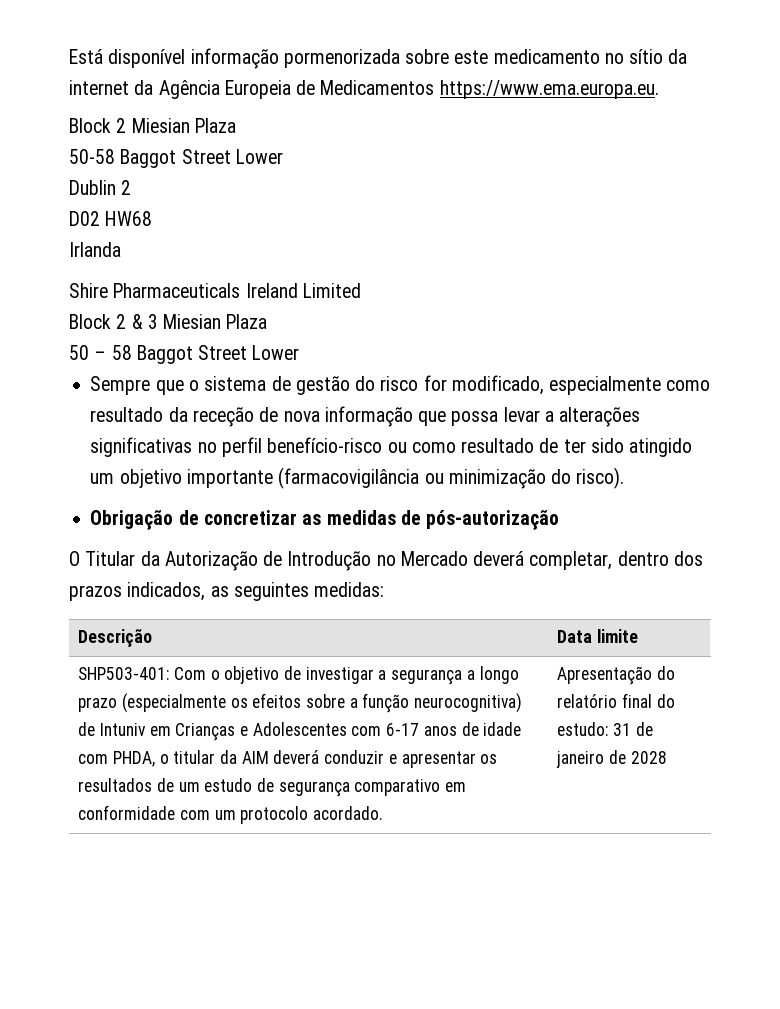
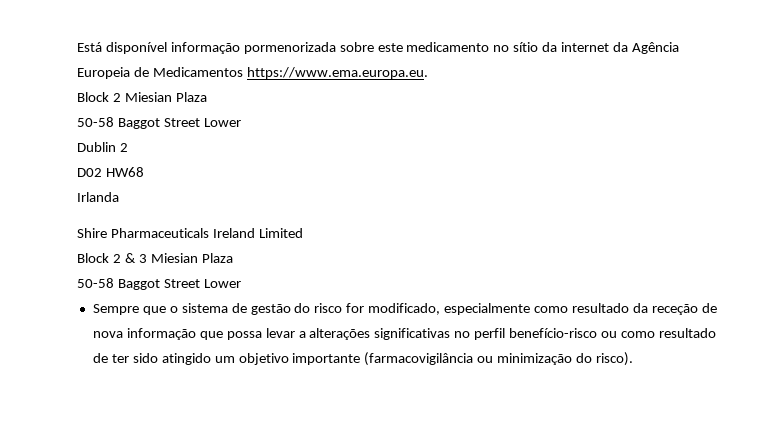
  Block 2 & 3 Miesian Plaza
- 50 – 58 Baggot Street Lower
+ 50-58 Baggot Street Lower
- Obrigação de concretizar as medidas de pós-autorização
- O Titular da Autorização de Introdução no Mercado deverá completar, dentro dos prazos indicados, as seguintes medidas:
- Descrição | Data limite
- SHP503-401: Com o objetivo de investigar a segurança a longo prazo (especialmente os efeitos sobre a função neurocognitiva) de Intuniv em Crianças e Adolescentes com 6-17 anos de idade com PHDA, o titular da AIM deverá conduzir e apresentar os resultados de um estudo de segurança comparativo em conformidade com um protocolo acordado. | Apresentação do relatório final do estudo: 31 de janeiro de 2028

